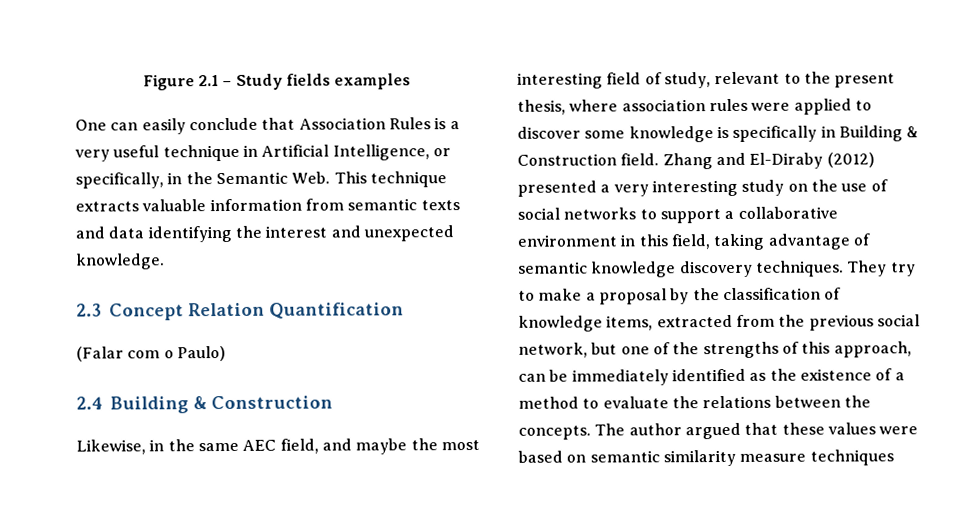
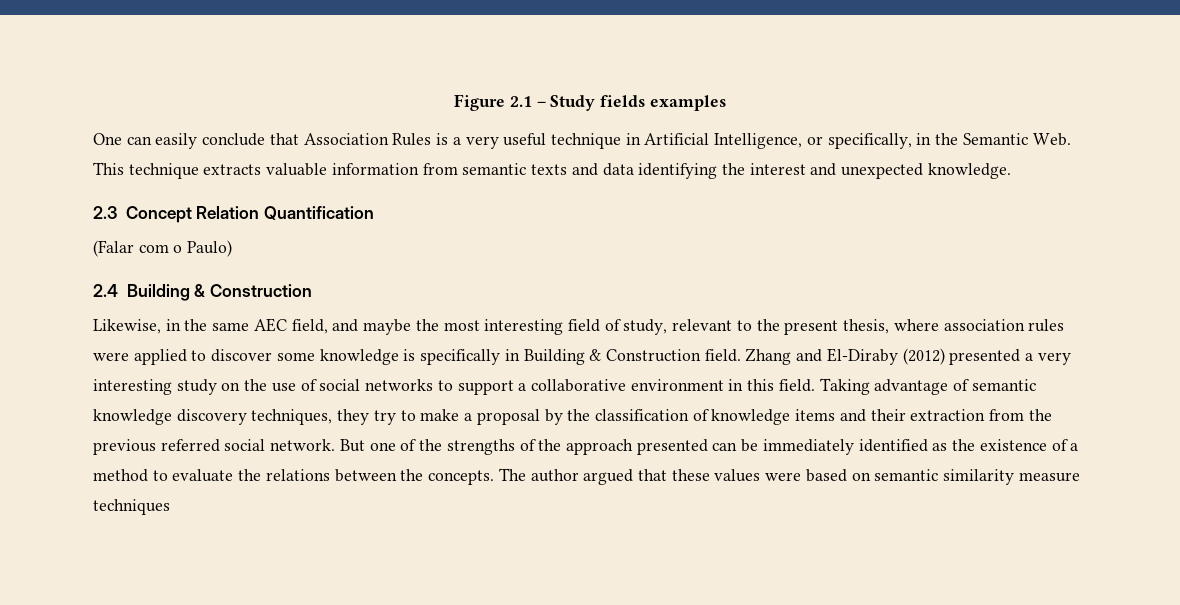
- Zhang and El-Diraby (2012) presented a very interesting study on the use of social networks to support a collaborative environment in this field, taking advantage of semantic knowledge discovery techniques. They try to make a proposal by the classification of knowledge items, extracted from the previous social network, but one of the strengths of this approach, can be immediately identified as the existence of a method to evaluate the relations between the concepts.
+ Zhang and El-Diraby (2012) presented a very interesting study on the use of social networks to support a collaborative environment in this field. Taking advantage of semantic knowledge discovery techniques, they try to make a proposal by the classification of knowledge items and their extraction from the previous referred social network. But one of the strengths of the approach presented can be immediately identified as the existence of a method to evaluate the relations between the concepts.

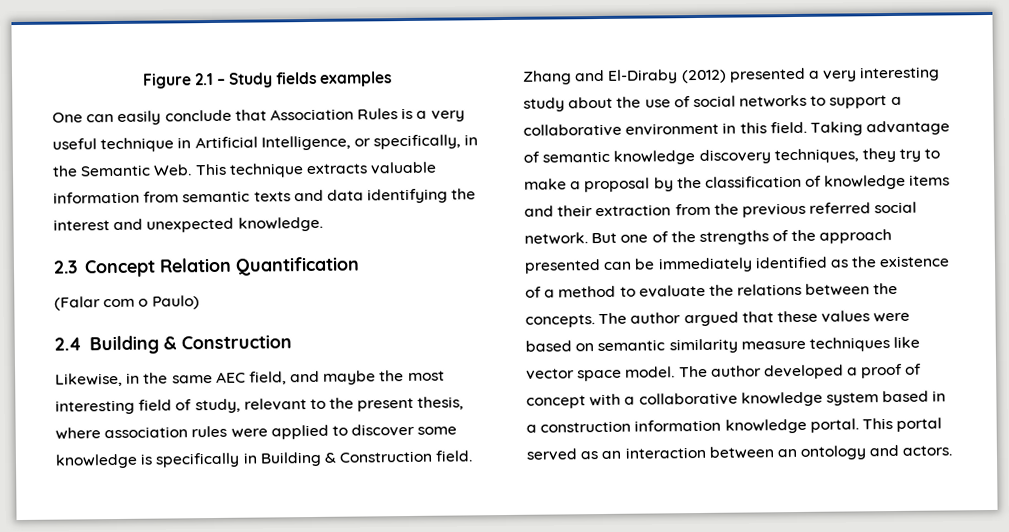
- Zhang and El-Diraby (2012) presented a very interesting study on the use of social networks to support a collaborative environment in this field.
+ Zhang and El-Diraby (2012) presented a very interesting study about the use of social networks to support a collaborative environment in this field.
- The author argued that these values were based on semantic similarity measure techniques
+ The author argued that these values were based on semantic similarity measure techniques like vector space model. The author developed a proof of concept with a collaborative knowledge system based in a construction information knowledge portal. This portal served as an interaction between an ontology and actors.

